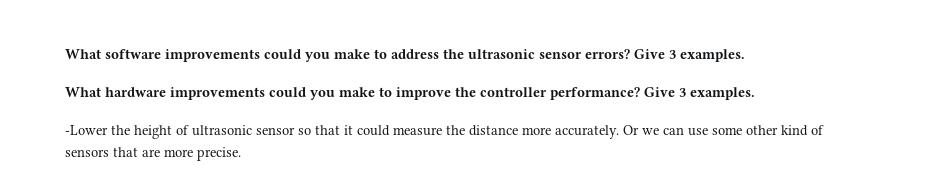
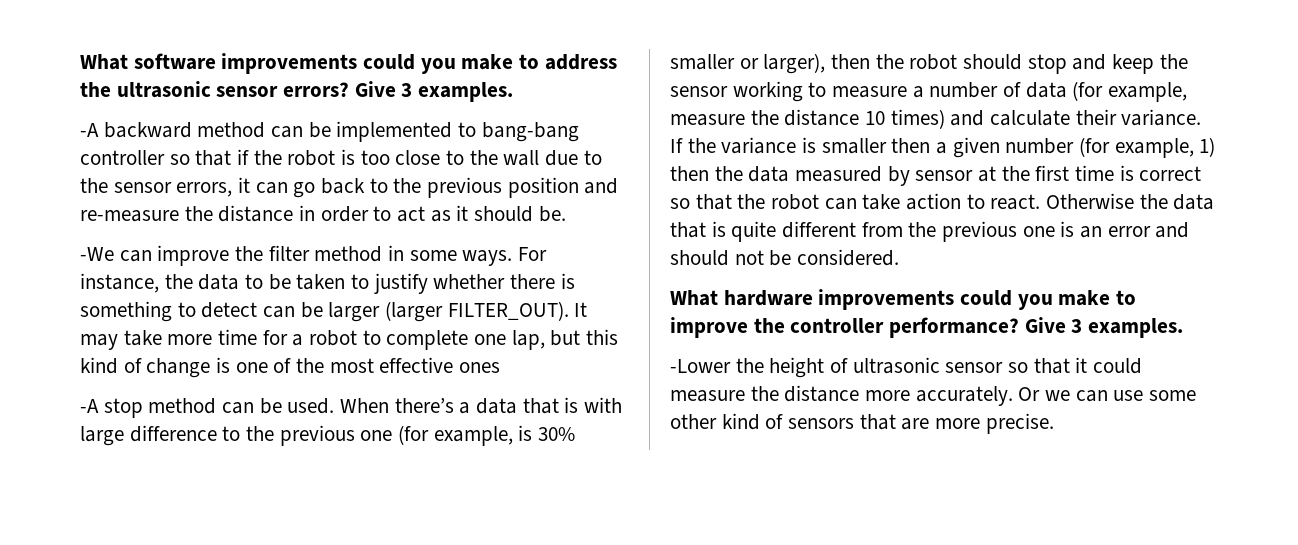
+ -A backward method can be implemented to bang-bang controller so that if the robot is too close to the wall due to the sensor errors, it can go back to the previous position and re-measure the distance in order to act as it should be.
+ -We can improve the filter method in some ways. For instance, the data to be taken to justify whether there is something to detect can be larger (larger FILTER_OUT). It may take more time for a robot to complete one lap, but this kind of change is one of the most effective ones
+ -A stop method can be used. When there’s a data that is with large difference to the previous one (for example, is 30% smaller or larger), then the robot should stop and keep the sensor working to measure a number of data (for example, measure the distance 10 times) and calculate their variance. If the variance is smaller then a given number (for example, 1) then the data measured by sensor at the first time is correct so that the robot can take action to react. Otherwise the data that is quite different from the previous one is an error and should not be considered.

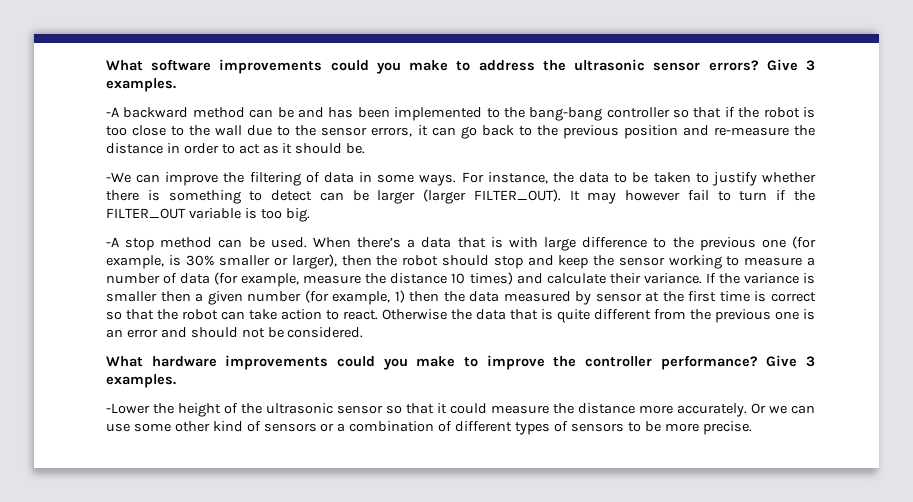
- -A backward method can be implemented to bang-bang controller so that if the robot is too close to the wall due to the sensor errors, it can go back to the previous position and re-measure the distance in order to act as it should be.
+ -A backward method can be and has been implemented to the bang-bang controller so that if the robot is too close to the wall due to the sensor errors, it can go back to the previous position and re-measure the distance in order to act as it should be.
- -We can improve the filter method in some ways.
+ -We can improve the filtering of data in some ways.
- It may take more time for a robot to complete one lap, but this kind of change is one of the most effective ones
+ It may however fail to turn if the FILTER_OUT variable is too big.
- -Lower the height of ultrasonic sensor so that it could measure the distance more accurately.
+ -Lower the height of the ultrasonic sensor so that it could measure the distance more accurately.
- Or we can use some other kind of sensors that are more precise.
+ Or we can use some other kind of sensors or a combination of different types of sensors to be more precise.

